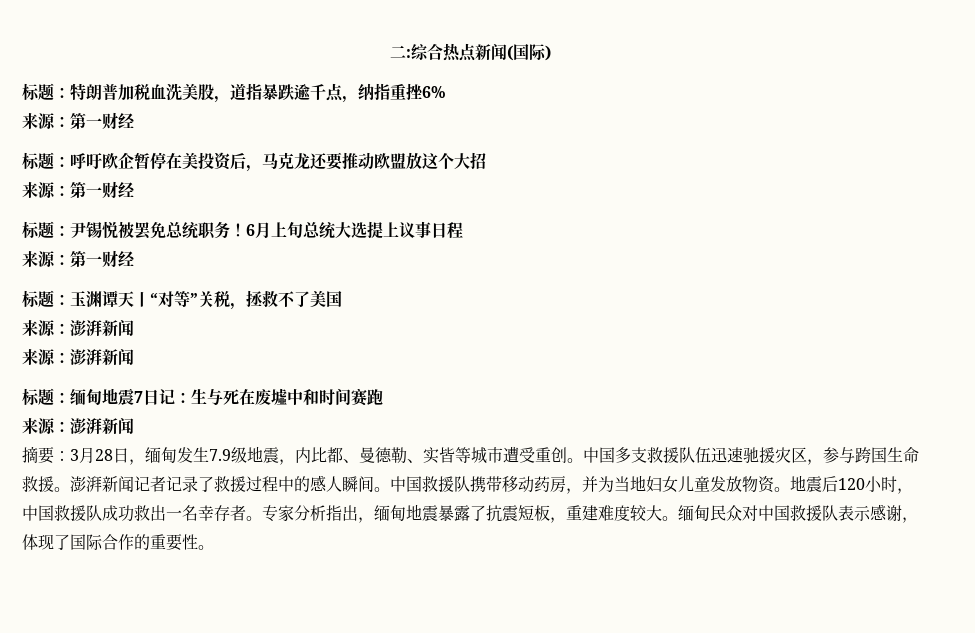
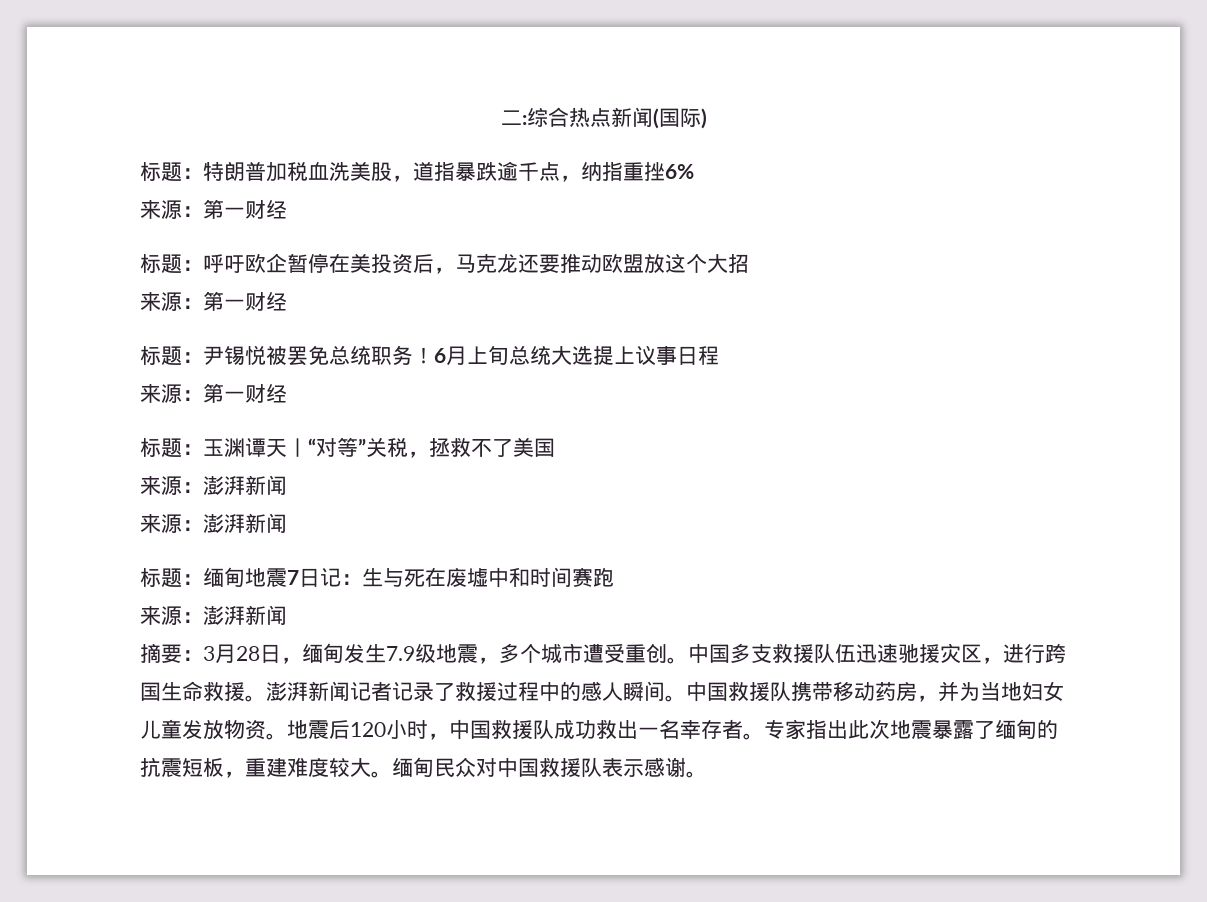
- 摘要：3月28日，缅甸发生7.9级地震，内比都、曼德勒、实皆等城市遭受重创。
+ 摘要：3月28日，缅甸发生7.9级地震，多个城市遭受重创。
- 中国多支救援队伍迅速驰援灾区，参与跨国生命救援。
+ 中国多支救援队伍迅速驰援灾区，进行跨国生命救援。
- 专家分析指出，缅甸地震暴露了抗震短板，重建难度较大。
+ 专家指出此次地震暴露了缅甸的抗震短板，重建难度较大。
- 缅甸民众对中国救援队表示感谢，体现了国际合作的重要性。
+ 缅甸民众对中国救援队表示感谢。

